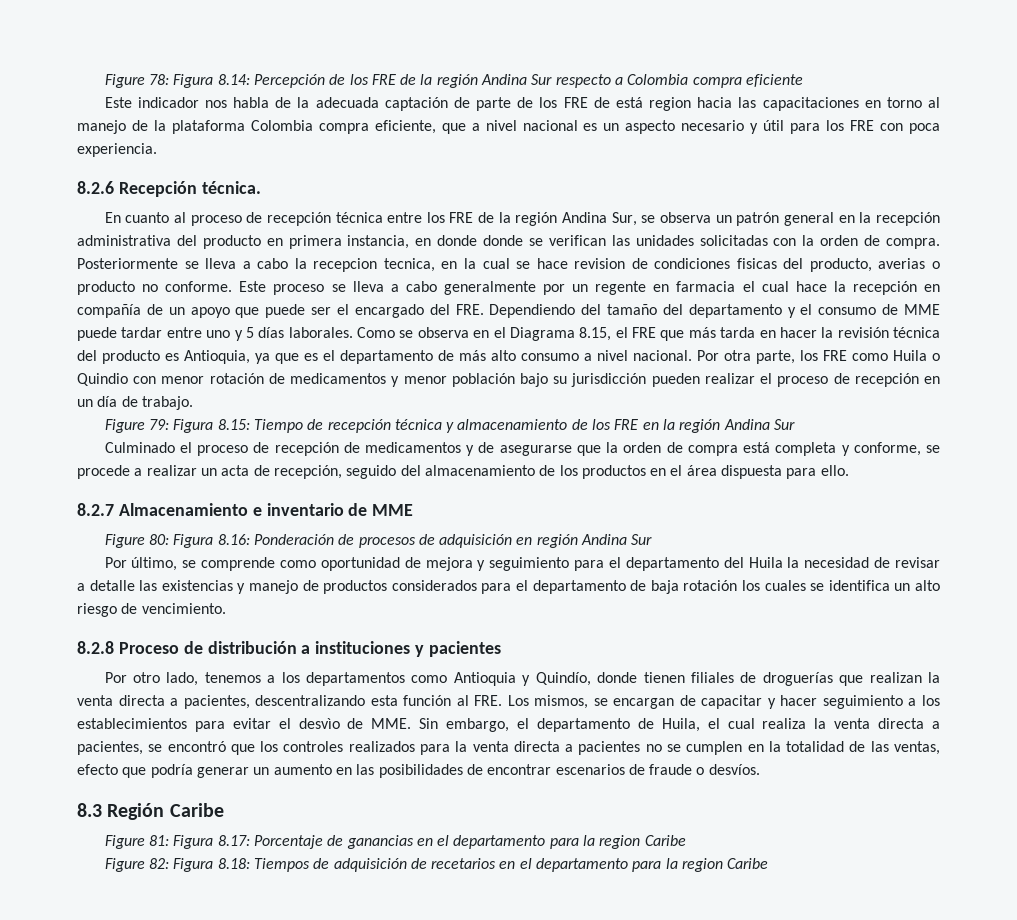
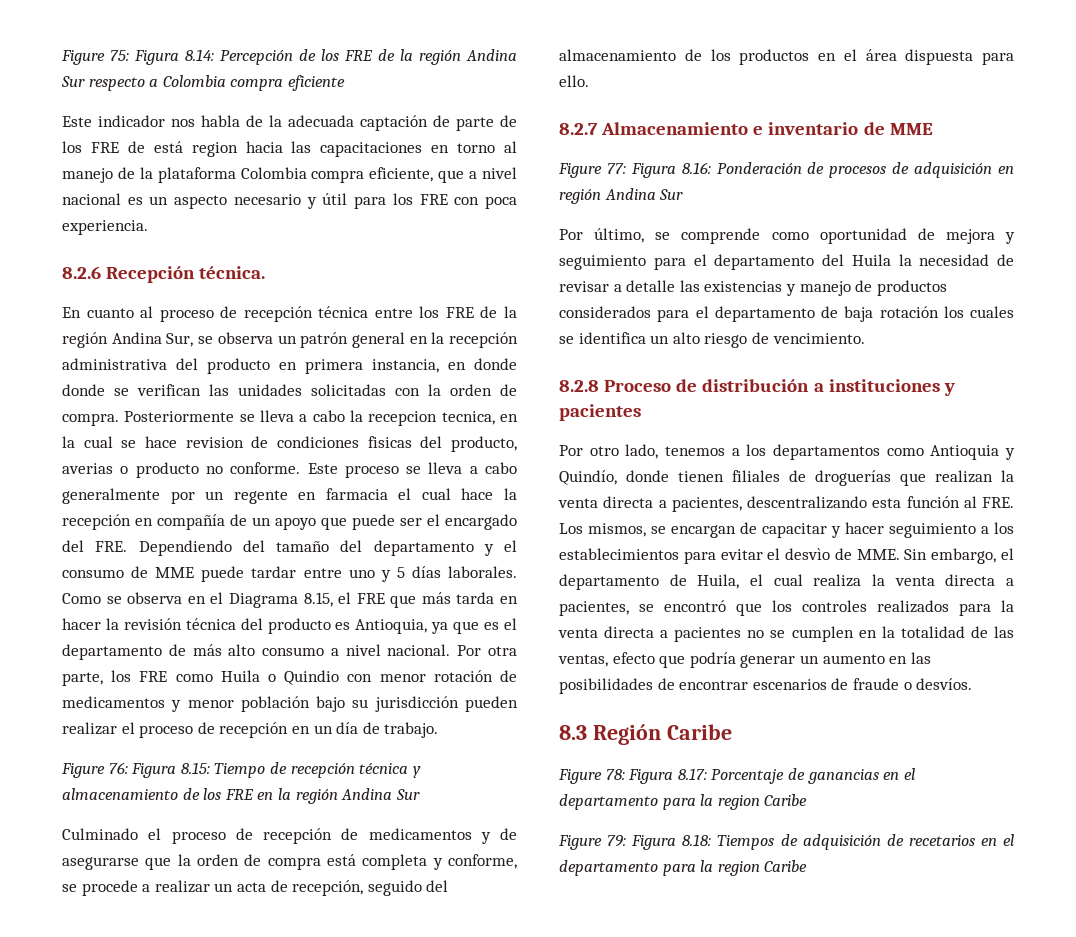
- Figure 78: Figura 8.14: Percepción de los FRE de la región Andina Sur respecto a Colombia compra eficiente
+ Figure 75: Figura 8.14: Percepción de los FRE de la región Andina Sur respecto a Colombia compra eficiente
- Figure 79: Figura 8.15: Tiempo de recepción técnica y almacenamiento de los FRE en la región Andina Sur
+ Figure 76: Figura 8.15: Tiempo de recepción técnica y almacenamiento de los FRE en la región Andina Sur
- Figure 80: Figura 8.16: Ponderación de procesos de adquisición en región Andina Sur
+ Figure 77: Figura 8.16: Ponderación de procesos de adquisición en región Andina Sur
- Figure 81: Figura 8.17: Porcentaje de ganancias en el departamento para la region Caribe
+ Figure 78: Figura 8.17: Porcentaje de ganancias en el departamento para la region Caribe
- Figure 82: Figura 8.18: Tiempos de adquisición de recetarios en el departamento para la region Caribe
+ Figure 79: Figura 8.18: Tiempos de adquisición de recetarios en el departamento para la region Caribe

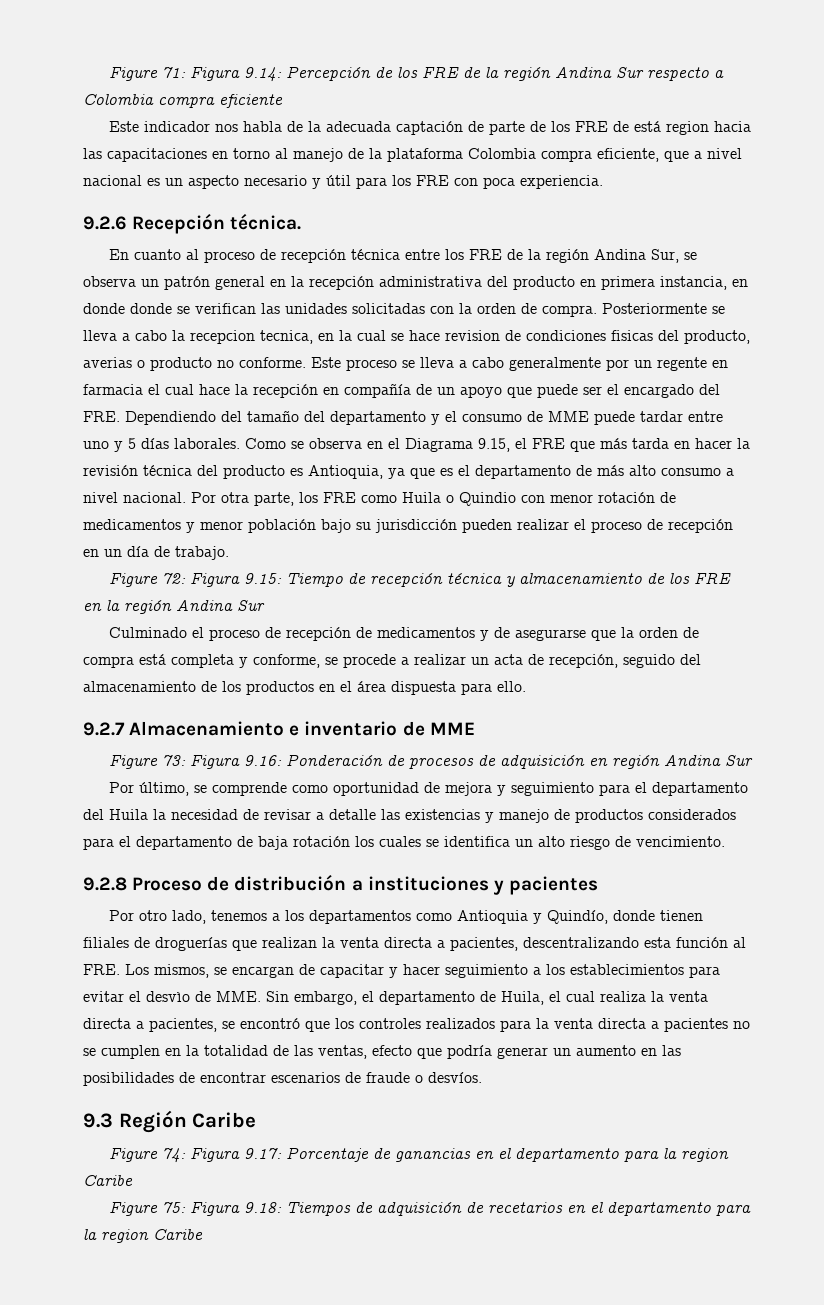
- Figure 75: Figura 8.14: Percepción de los FRE de la región Andina Sur respecto a Colombia compra eficiente
+ Figure 71: Figura 9.14: Percepción de los FRE de la región Andina Sur respecto a Colombia compra eficiente
- 8.2.6 Recepción técnica.
+ 9.2.6 Recepción técnica.
- Como se observa en el Diagrama 8.15, el FRE que más tarda en hacer la revisión técnica del producto es Antioquia, ya que es el departamento de más alto consumo a nivel nacional.
+ Como se observa en el Diagrama 9.15, el FRE que más tarda en hacer la revisión técnica del producto es Antioquia, ya que es el departamento de más alto consumo a nivel nacional.
- Figure 76: Figura 8.15: Tiempo de recepción técnica y almacenamiento de los FRE en la región Andina Sur
+ Figure 72: Figura 9.15: Tiempo de recepción técnica y almacenamiento de los FRE en la región Andina Sur
- 8.2.7 Almacenamiento e inventario de MME
+ 9.2.7 Almacenamiento e inventario de MME
- Figure 77: Figura 8.16: Ponderación de procesos de adquisición en región Andina Sur
+ Figure 73: Figura 9.16: Ponderación de procesos de adquisición en región Andina Sur
- 8.2.8 Proceso de distribución a instituciones y pacientes
+ 9.2.8 Proceso de distribución a instituciones y pacientes
- 8.3 Región Caribe
+ 9.3 Región Caribe
- Figure 78: Figura 8.17: Porcentaje de ganancias en el departamento para la region Caribe
+ Figure 74: Figura 9.17: Porcentaje de ganancias en el departamento para la region Caribe
- Figure 79: Figura 8.18: Tiempos de adquisición de recetarios en el departamento para la region Caribe
+ Figure 75: Figura 9.18: Tiempos de adquisición de recetarios en el departamento para la region Caribe

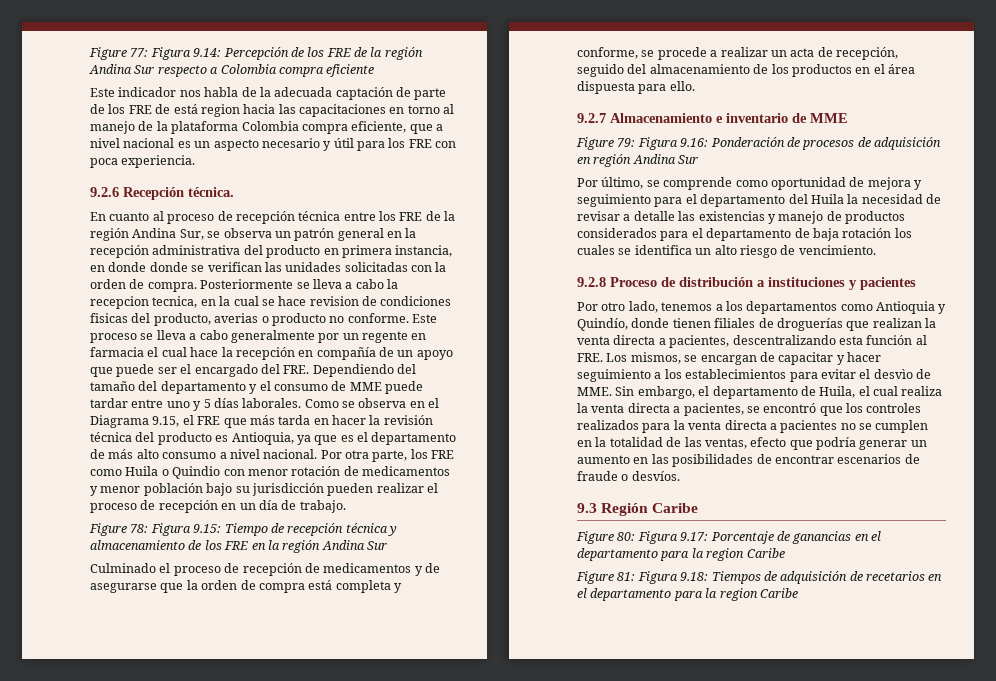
- Figure 71: Figura 9.14: Percepción de los FRE de la región Andina Sur respecto a Colombia compra eficiente
+ Figure 77: Figura 9.14: Percepción de los FRE de la región Andina Sur respecto a Colombia compra eficiente
- Figure 72: Figura 9.15: Tiempo de recepción técnica y almacenamiento de los FRE en la región Andina Sur
+ Figure 78: Figura 9.15: Tiempo de recepción técnica y almacenamiento de los FRE en la región Andina Sur
- Figure 73: Figura 9.16: Ponderación de procesos de adquisición en región Andina Sur
+ Figure 79: Figura 9.16: Ponderación de procesos de adquisición en región Andina Sur
- Figure 74: Figura 9.17: Porcentaje de ganancias en el departamento para la region Caribe
+ Figure 80: Figura 9.17: Porcentaje de ganancias en el departamento para la region Caribe
- Figure 75: Figura 9.18: Tiempos de adquisición de recetarios en el departamento para la region Caribe
+ Figure 81: Figura 9.18: Tiempos de adquisición de recetarios en el departamento para la region Caribe

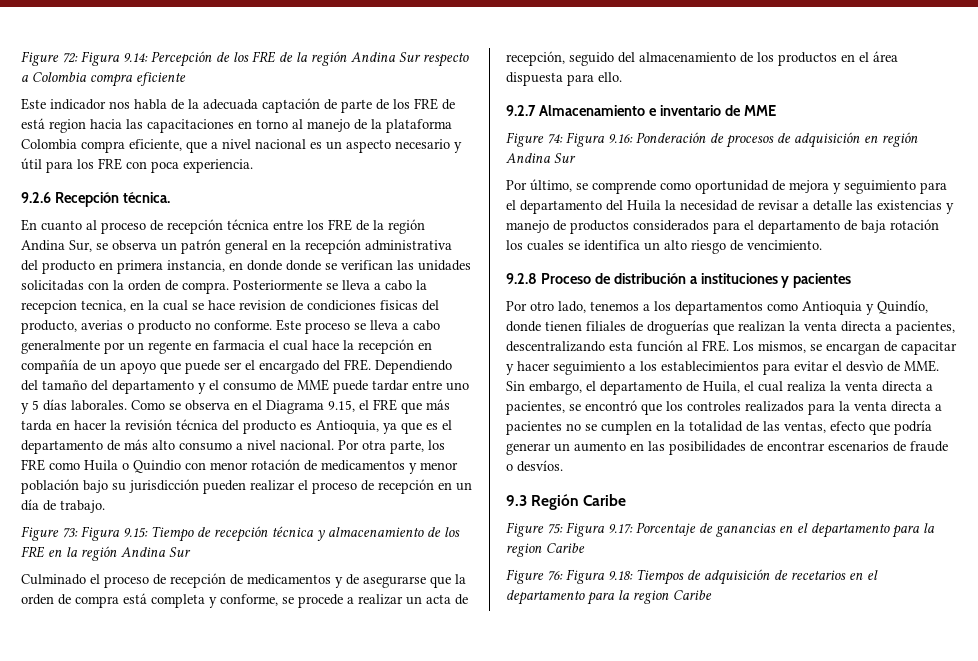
- Figure 77: Figura 9.14: Percepción de los FRE de la región Andina Sur respecto a Colombia compra eficiente
+ Figure 72: Figura 9.14: Percepción de los FRE de la región Andina Sur respecto a Colombia compra eficiente
- Figure 78: Figura 9.15: Tiempo de recepción técnica y almacenamiento de los FRE en la región Andina Sur
+ Figure 73: Figura 9.15: Tiempo de recepción técnica y almacenamiento de los FRE en la región Andina Sur
- Figure 79: Figura 9.16: Ponderación de procesos de adquisición en región Andina Sur
+ Figure 74: Figura 9.16: Ponderación de procesos de adquisición en región Andina Sur
- Figure 80: Figura 9.17: Porcentaje de ganancias en el departamento para la region Caribe
+ Figure 75: Figura 9.17: Porcentaje de ganancias en el departamento para la region Caribe
- Figure 81: Figura 9.18: Tiempos de adquisición de recetarios en el departamento para la region Caribe
+ Figure 76: Figura 9.18: Tiempos de adquisición de recetarios en el departamento para la region Caribe

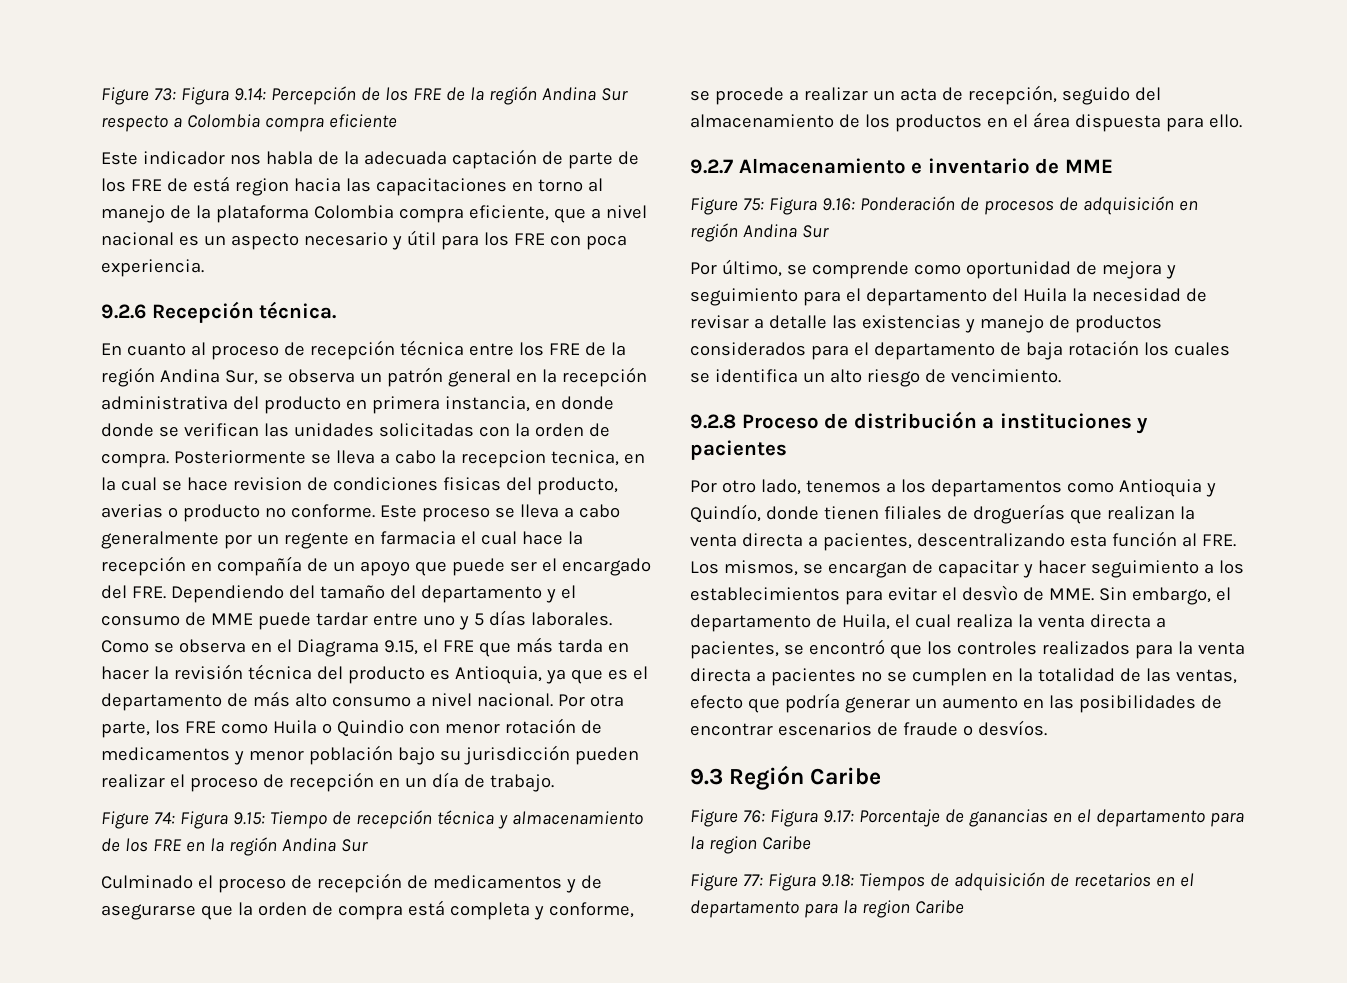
- Figure 72: Figura 9.14: Percepción de los FRE de la región Andina Sur respecto a Colombia compra eficiente
+ Figure 73: Figura 9.14: Percepción de los FRE de la región Andina Sur respecto a Colombia compra eficiente
- Figure 73: Figura 9.15: Tiempo de recepción técnica y almacenamiento de los FRE en la región Andina Sur
+ Figure 74: Figura 9.15: Tiempo de recepción técnica y almacenamiento de los FRE en la región Andina Sur
- Figure 74: Figura 9.16: Ponderación de procesos de adquisición en región Andina Sur
+ Figure 75: Figura 9.16: Ponderación de procesos de adquisición en región Andina Sur
- Figure 75: Figura 9.17: Porcentaje de ganancias en el departamento para la region Caribe
+ Figure 76: Figura 9.17: Porcentaje de ganancias en el departamento para la region Caribe
- Figure 76: Figura 9.18: Tiempos de adquisición de recetarios en el departamento para la region Caribe
+ Figure 77: Figura 9.18: Tiempos de adquisición de recetarios en el departamento para la region Caribe

